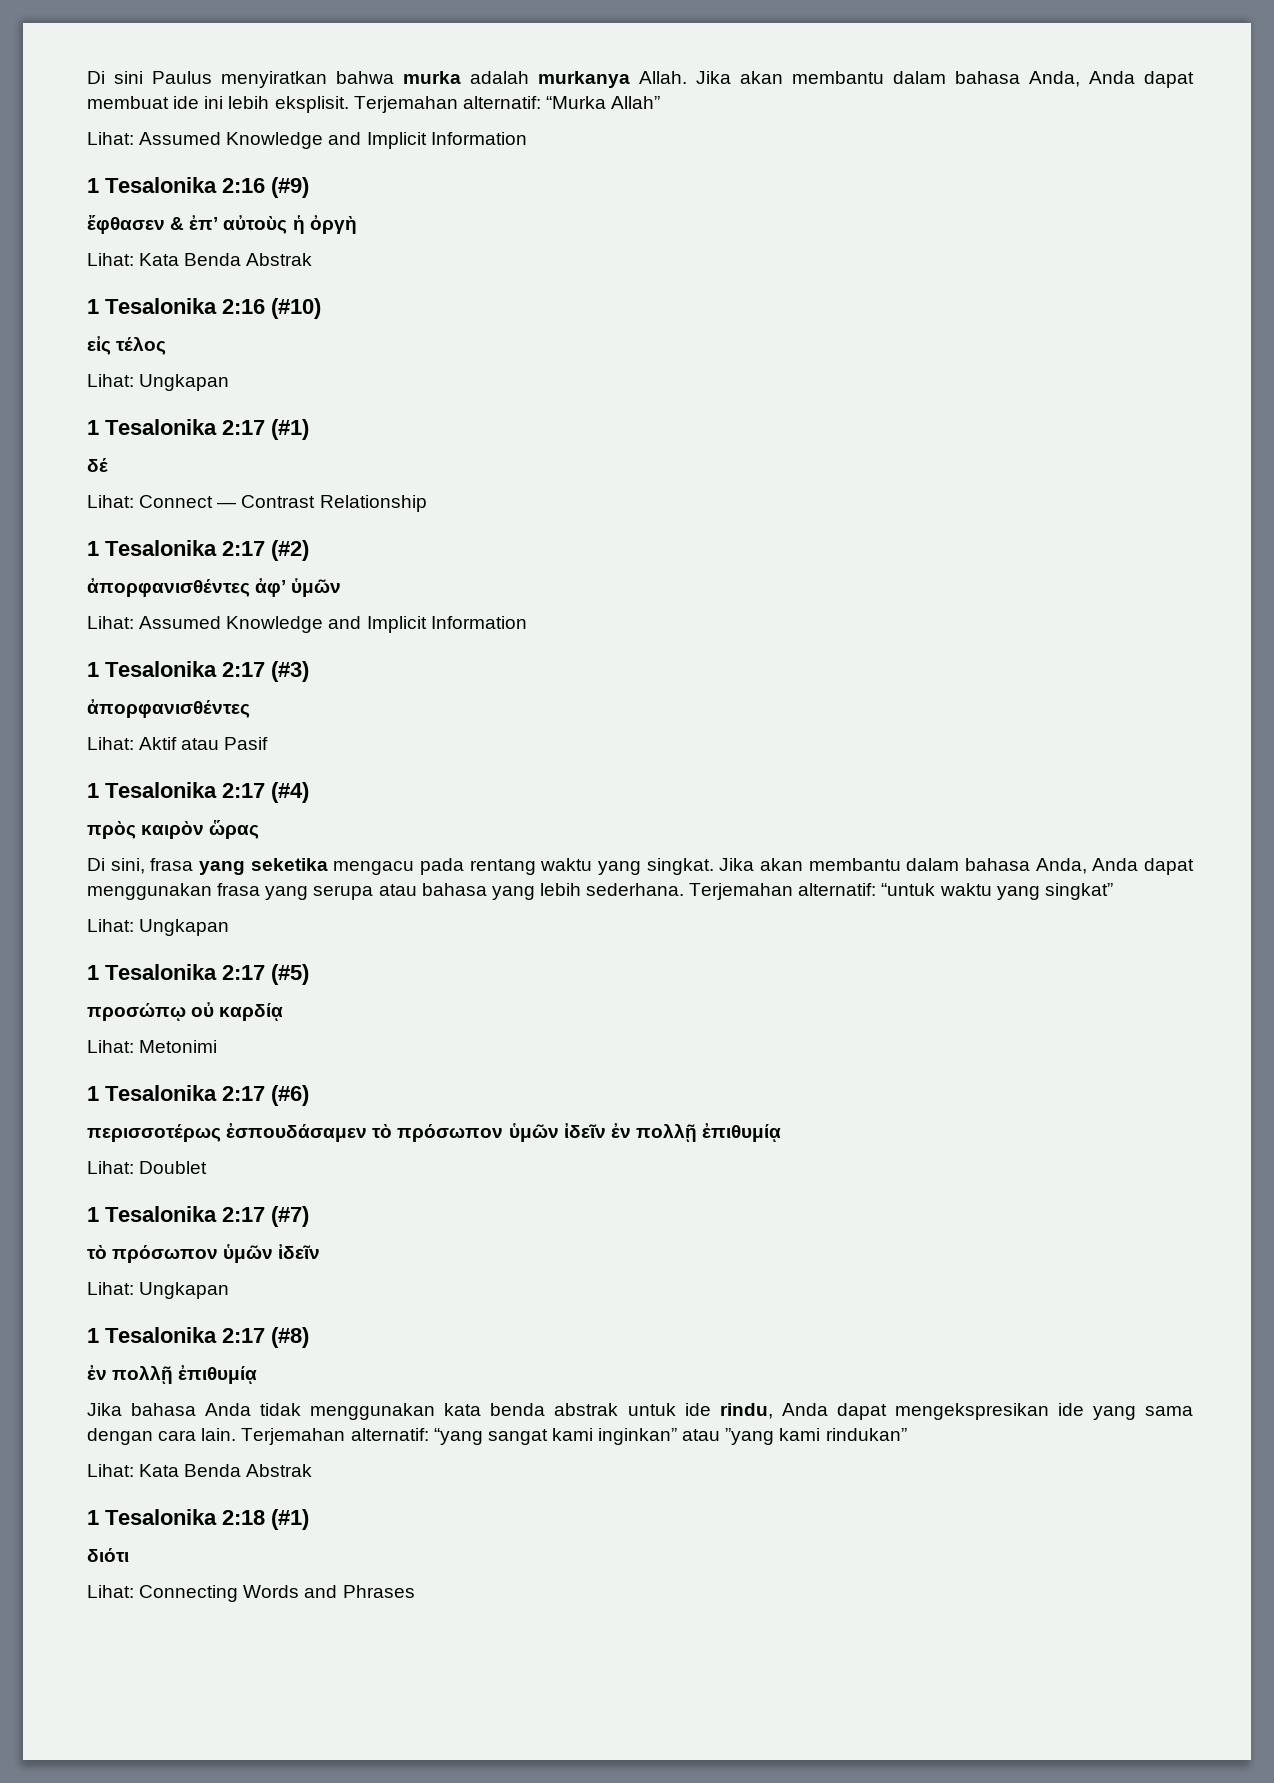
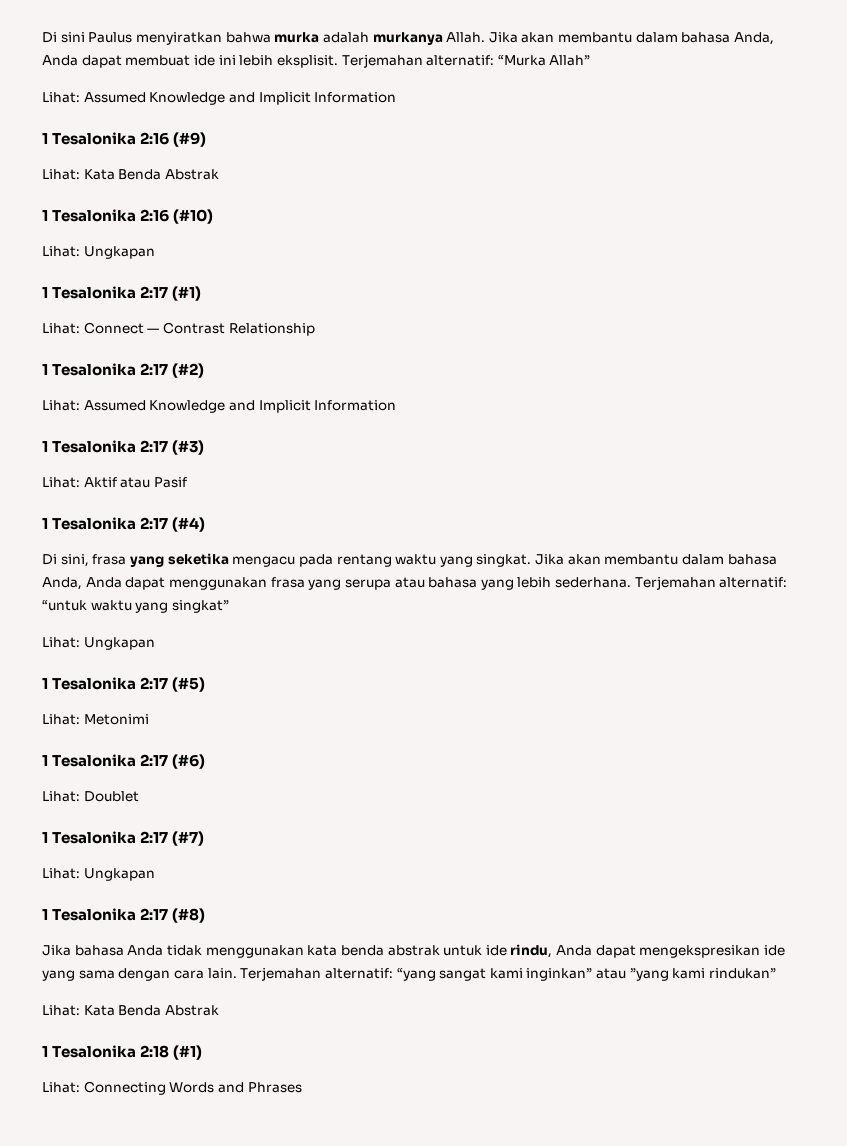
- ἔφθασεν & ἐπ’ αὐτοὺς ἡ ὀργὴ
- εἰς τέλος
- δέ
- ἀπορφανισθέντες ἀφ’ ὑμῶν
  1 Tesalonika 2:17 (#3)
- ἀπορφανισθέντες
- πρὸς καιρὸν ὥρας
- προσώπῳ οὐ καρδίᾳ
- περισσοτέρως ἐσπουδάσαμεν τὸ πρόσωπον ὑμῶν ἰδεῖν ἐν πολλῇ ἐπιθυμίᾳ
  1 Tesalonika 2:17 (#7)
- τὸ πρόσωπον ὑμῶν ἰδεῖν
  1 Tesalonika 2:17 (#8)
- ἐν πολλῇ ἐπιθυμίᾳ
- διότι

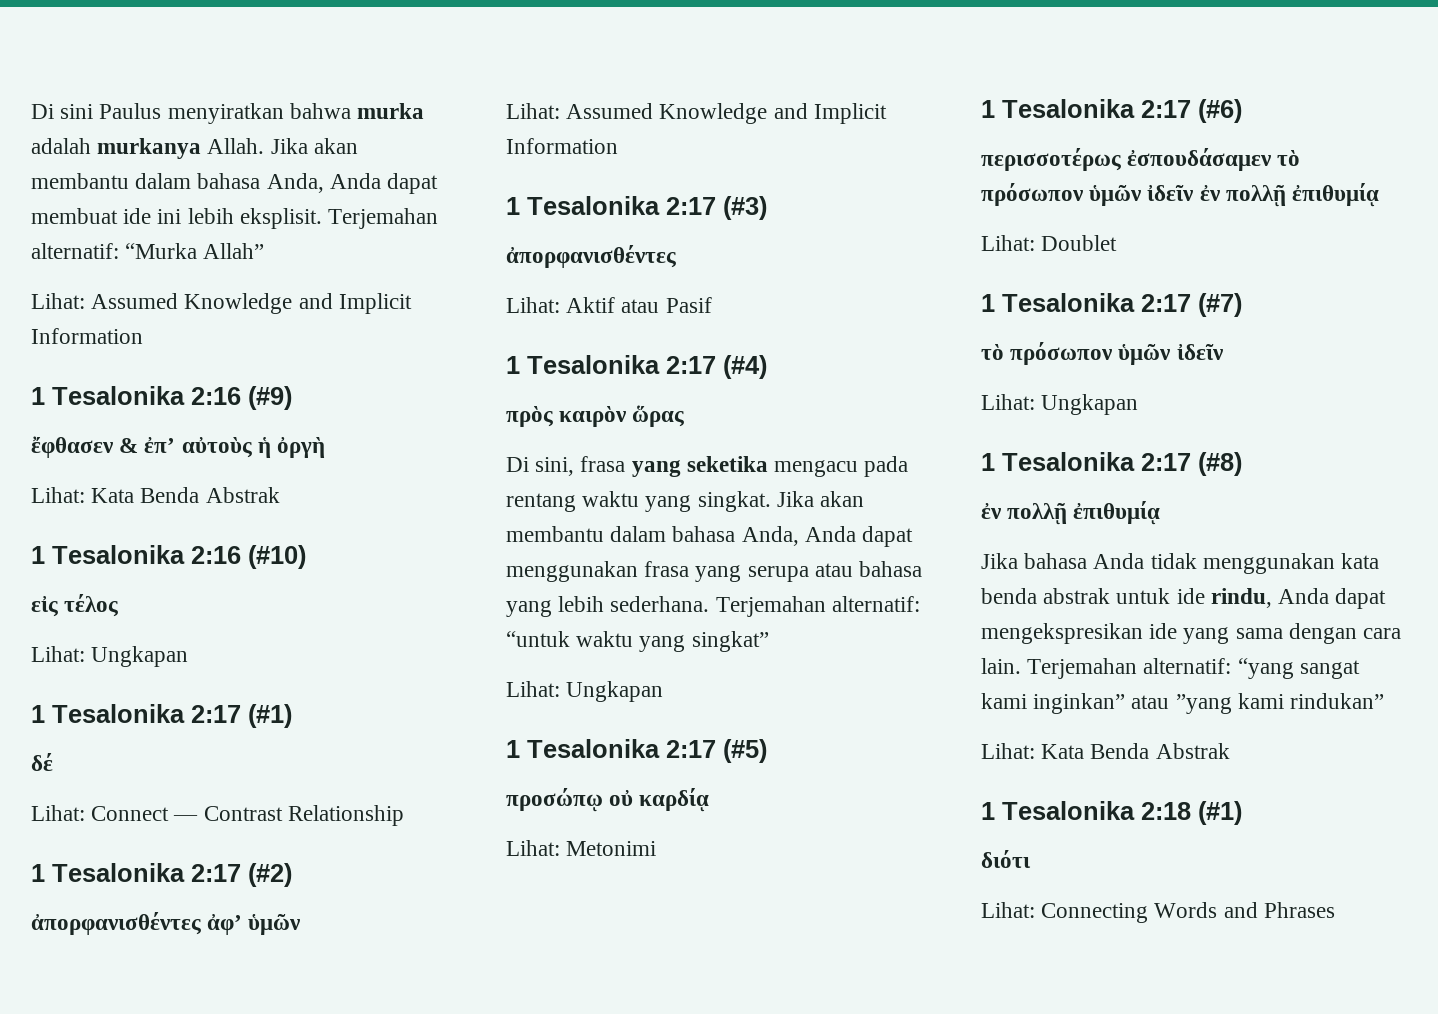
+ ἔφθασεν & ἐπ’ αὐτοὺς ἡ ὀργὴ
+ εἰς τέλος
+ δέ
+ ἀπορφανισθέντες ἀφ’ ὑμῶν
  1 Tesalonika 2:17 (#3)
+ ἀπορφανισθέντες
+ πρὸς καιρὸν ὥρας
+ προσώπῳ οὐ καρδίᾳ
+ περισσοτέρως ἐσπουδάσαμεν τὸ πρόσωπον ὑμῶν ἰδεῖν ἐν πολλῇ ἐπιθυμίᾳ
  1 Tesalonika 2:17 (#7)
+ τὸ πρόσωπον ὑμῶν ἰδεῖν
  1 Tesalonika 2:17 (#8)
+ ἐν πολλῇ ἐπιθυμίᾳ
+ διότι

